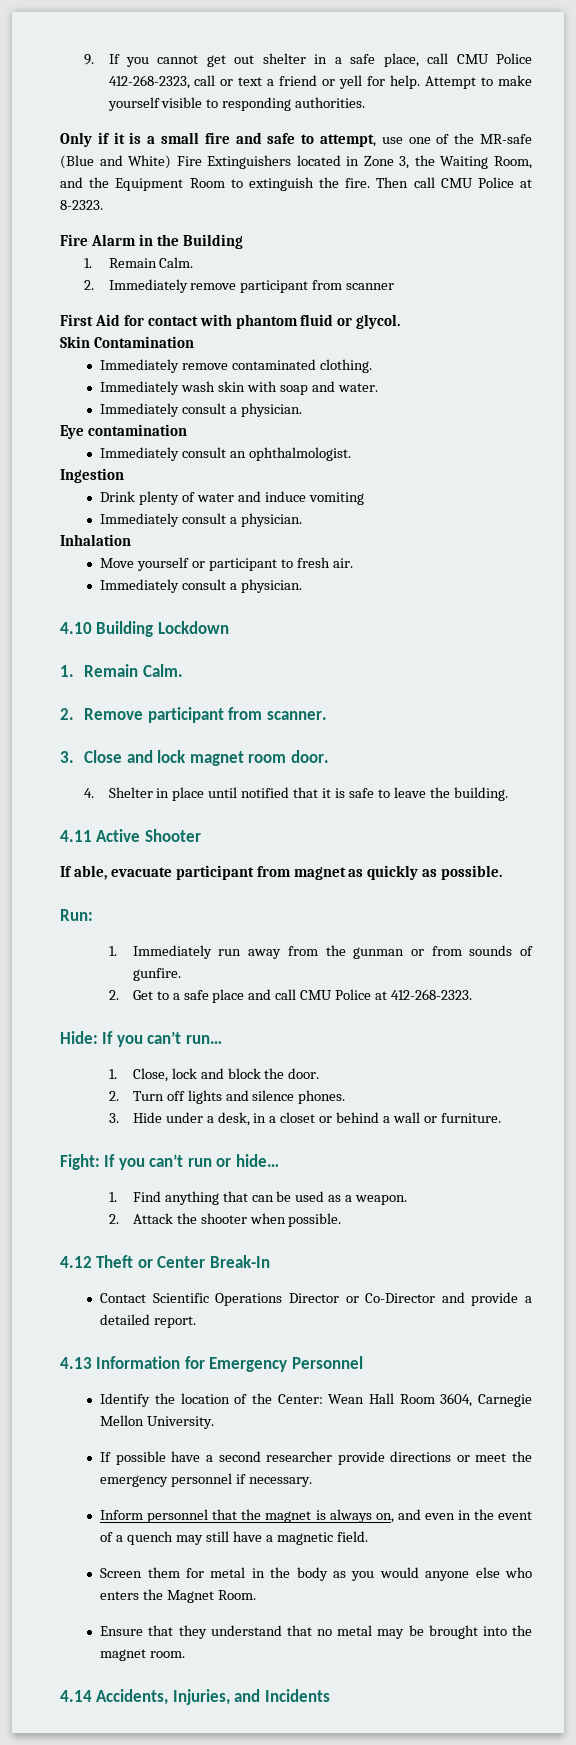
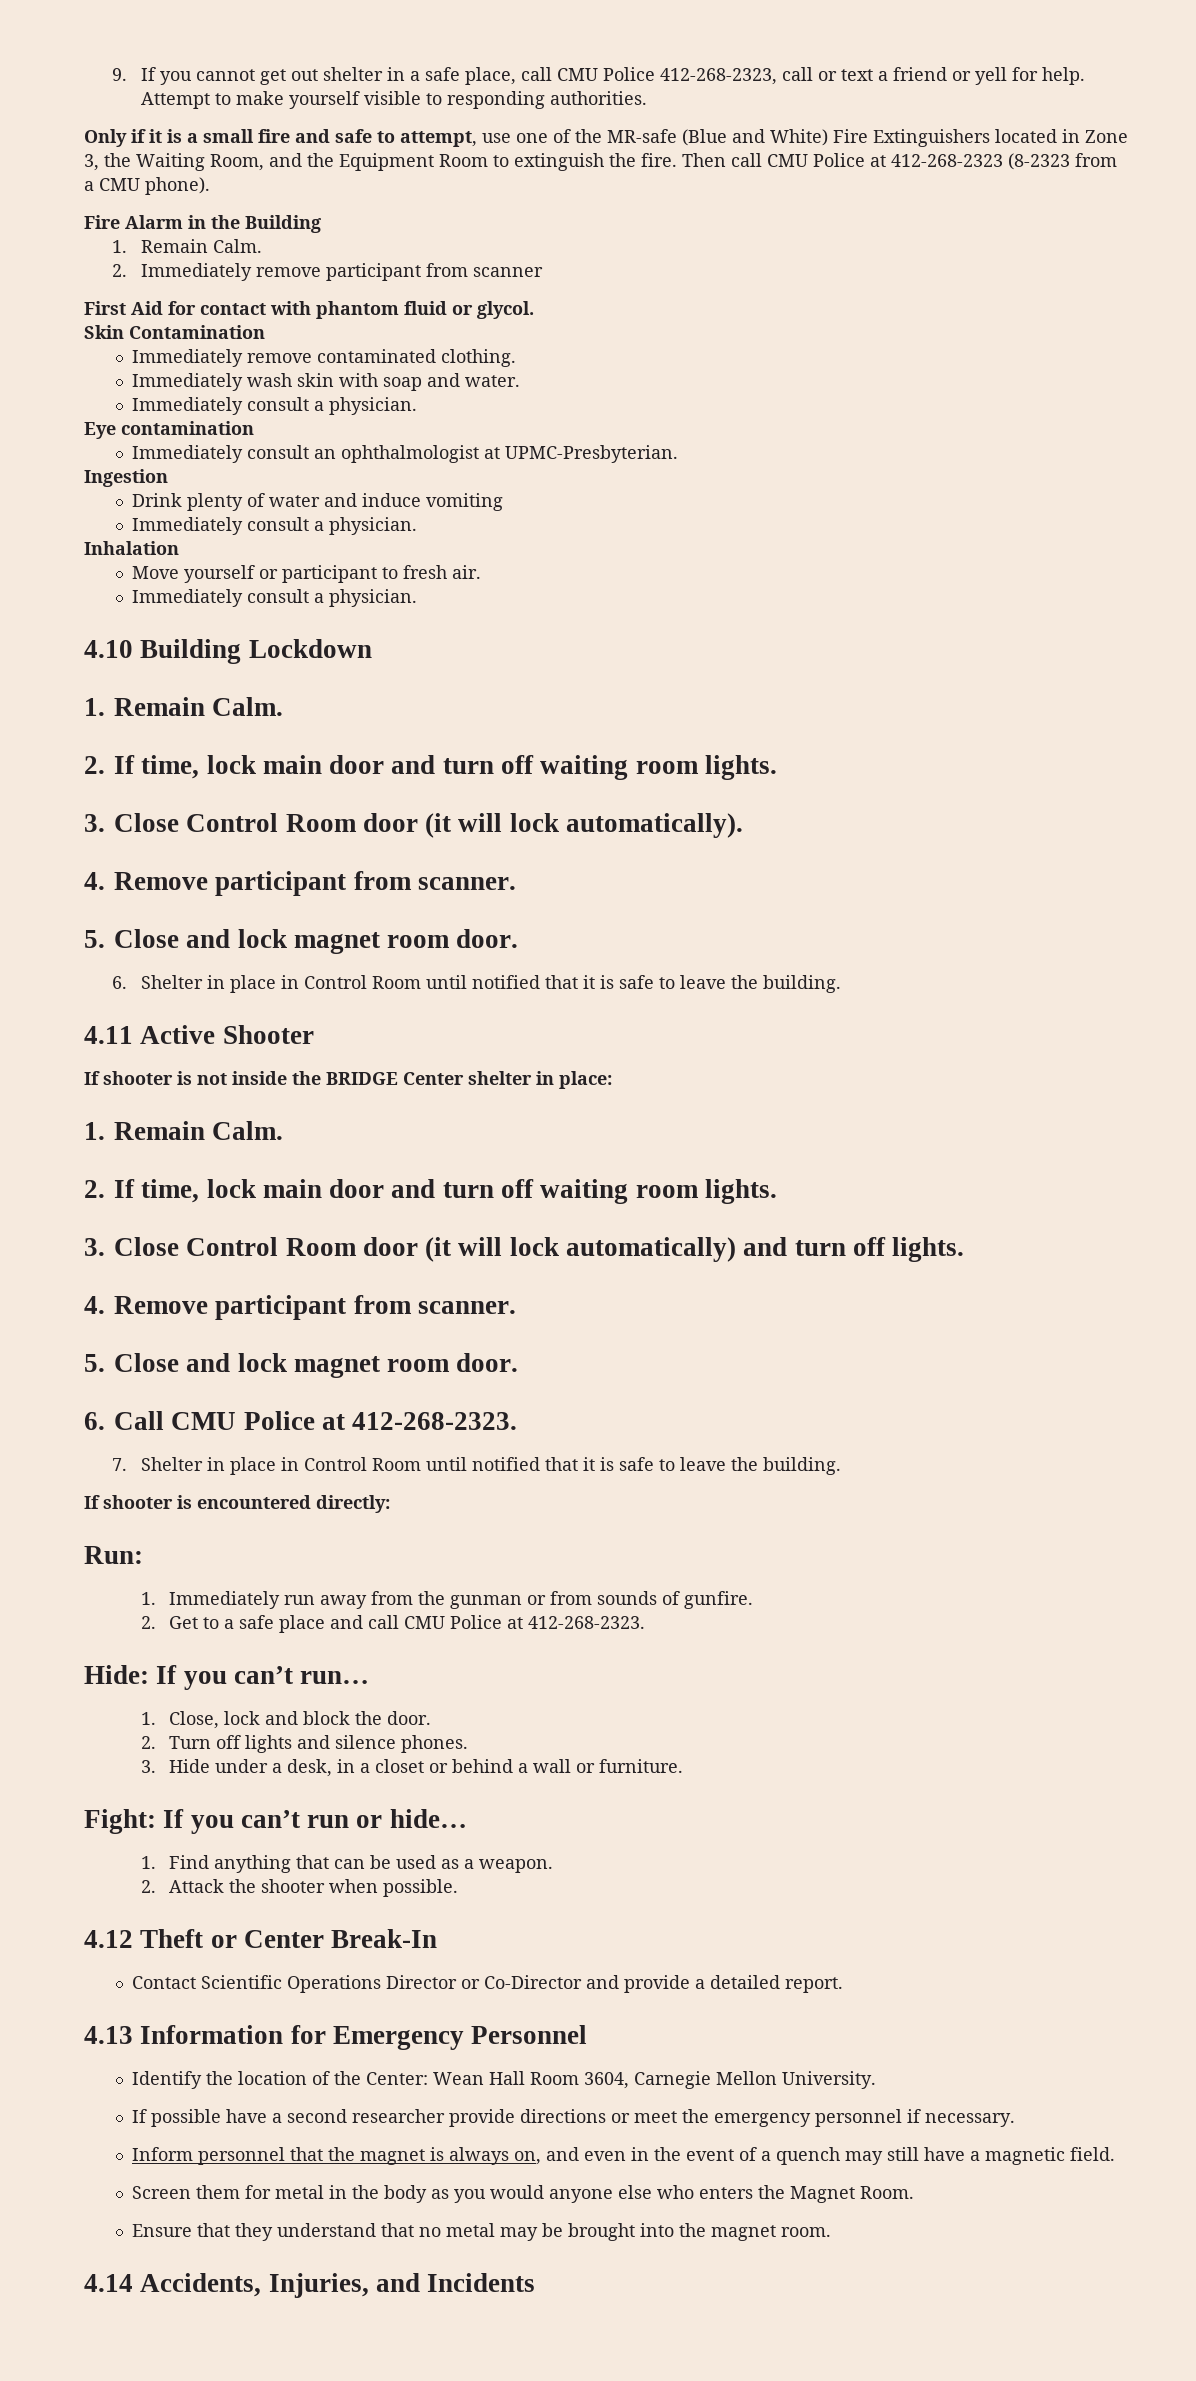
- Then call CMU Police at 8-2323.
+ Then call CMU Police at 412-268-2323 (8-2323 from a CMU phone).
- Immediately consult an ophthalmologist.
+ Immediately consult an ophthalmologist at UPMC-Presbyterian.
  4.10 Building Lockdown
  1. Remain Calm.
- 2. Remove participant from scanner.
- 3. Close and lock magnet room door.
- 4. Shelter in place until notified that it is safe to leave the building.
+ 2. If time, lock main door and turn off waiting room lights.
+ 3. Close Control Room door (it will lock automatically).
+ 4. Remove participant from scanner.
+ 5. Close and lock magnet room door.
+ 6. Shelter in place in Control Room until notified that it is safe to leave the building.
- If able, evacuate participant from magnet as quickly as possible.
+ If shooter is not inside the BRIDGE Center shelter in place:
+ 1. Remain Calm.
+ 2. If time, lock main door and turn off waiting room lights.
+ 3. Close Control Room door (it will lock automatically) and turn off lights.
+ 4. Remove participant from scanner.
+ 5. Close and lock magnet room door.
+ 6. Call CMU Police at 412-268-2323.
+ 7. Shelter in place in Control Room until notified that it is safe to leave the building.
+ If shooter is encountered directly:

